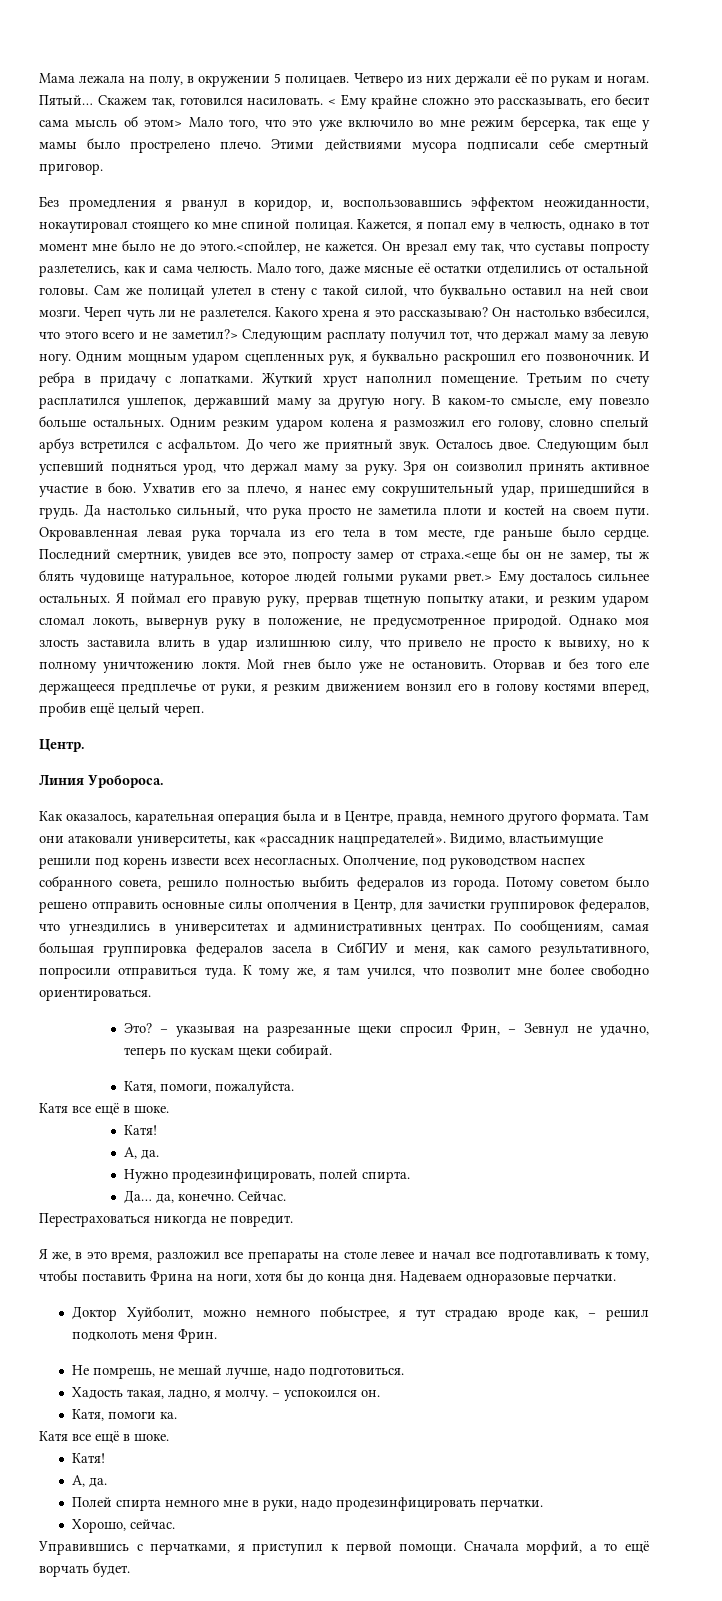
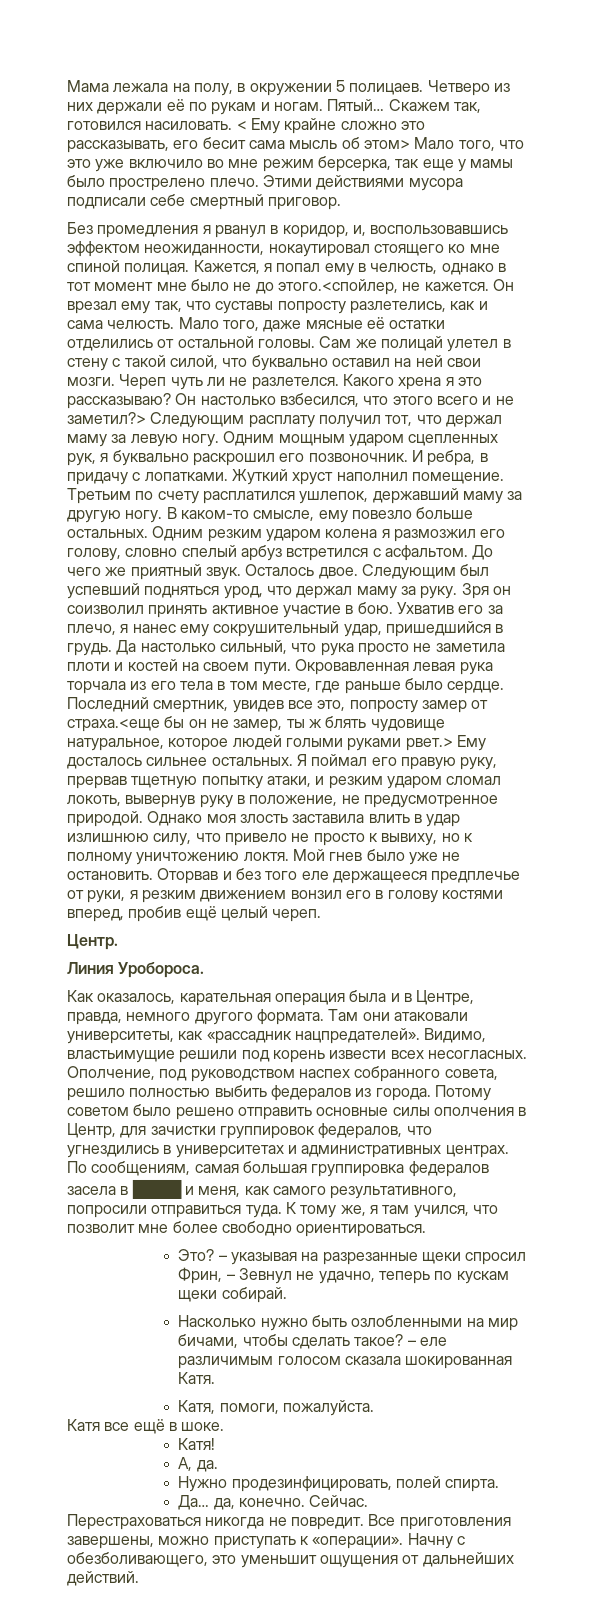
- И ребра в придачу с лопатками.
+ И ребра, в придачу с лопатками.
- По сообщениям, самая большая группировка федералов засела в СибГИУ и меня, как самого результативного, попросили отправиться туда.
+ По сообщениям, самая большая группировка федералов засела в ████ и меня, как самого результативного, попросили отправиться туда.
+ Насколько нужно быть озлобленными на мир бичами, чтобы сделать такое? – еле различимым голосом сказала шокированная Катя.
- Перестраховаться никогда не повредит.
- Я же, в это время, разложил все препараты на столе левее и начал все подготавливать к тому, чтобы поставить Фрина на ноги, хотя бы до конца дня. Надеваем одноразовые перчатки.
- Доктор Хуйболит, можно немного побыстрее, я тут страдаю вроде как, – решил подколоть меня Фрин.
- Не помрешь, не мешай лучше, надо подготовиться.
- Хадость такая, ладно, я молчу. – успокоился он.
- Катя, помоги ка.
- Катя все ещё в шоке.
- Катя!
- А, да.
- Полей спирта немного мне в руки, надо продезинфицировать перчатки.
- Хорошо, сейчас.
- Управившись с перчатками, я приступил к первой помощи. Сначала морфий, а то ещё ворчать будет.
+ Перестраховаться никогда не повредит. Все приготовления завершены, можно приступать к «операции». Начну с обезболивающего, это уменьшит ощущения от дальнейших действий.

